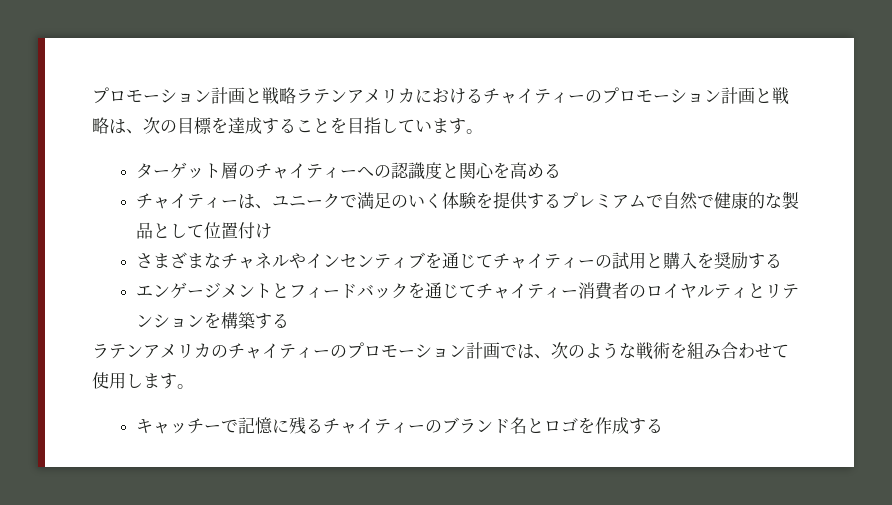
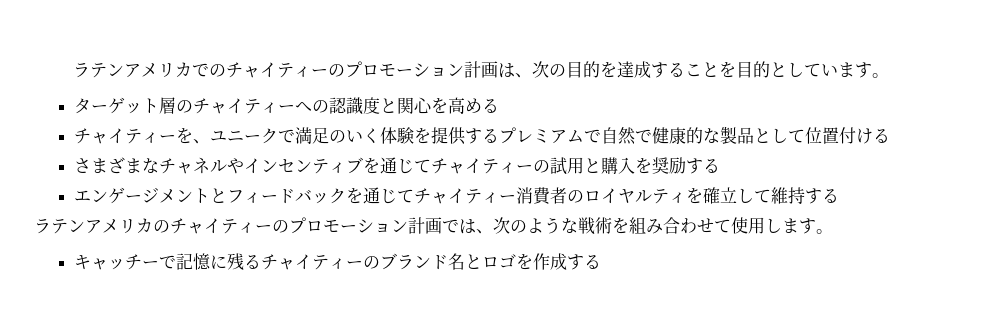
- プロモーション計画と戦略ラテンアメリカにおけるチャイティーのプロモーション計画と戦略は、次の目標を達成することを目指しています。
+ ラテンアメリカでのチャイティーのプロモーション計画は、次の目的を達成することを目的としています。
- チャイティーは、ユニークで満足のいく体験を提供するプレミアムで自然で健康的な製品として位置付け
+ チャイティーを、ユニークで満足のいく体験を提供するプレミアムで自然で健康的な製品として位置付ける
- エンゲージメントとフィードバックを通じてチャイティー消費者のロイヤルティとリテンションを構築する
+ エンゲージメントとフィードバックを通じてチャイティー消費者のロイヤルティを確立して維持する

